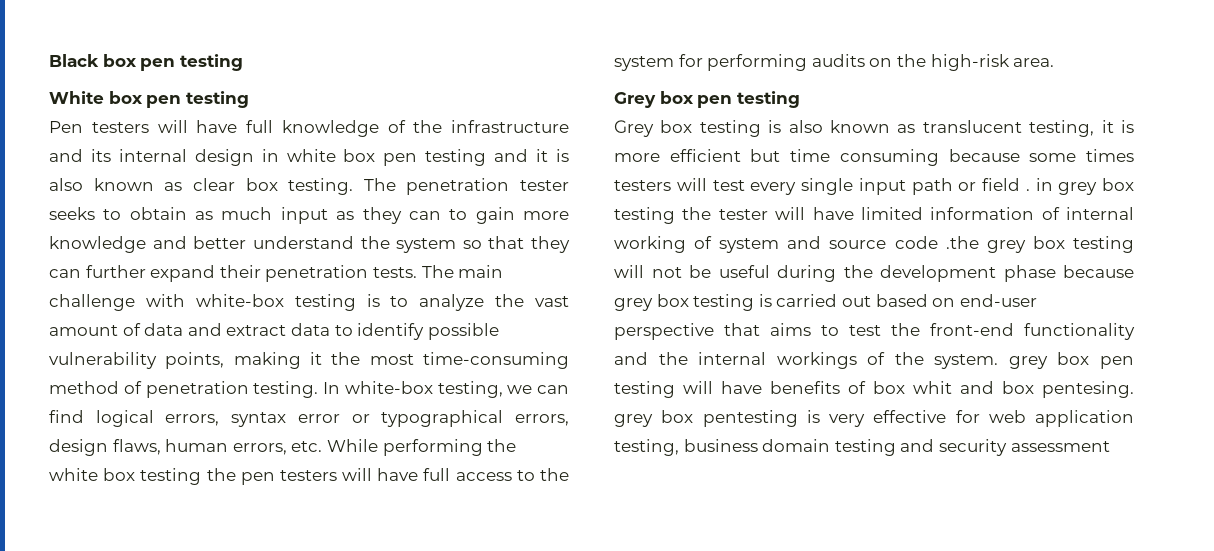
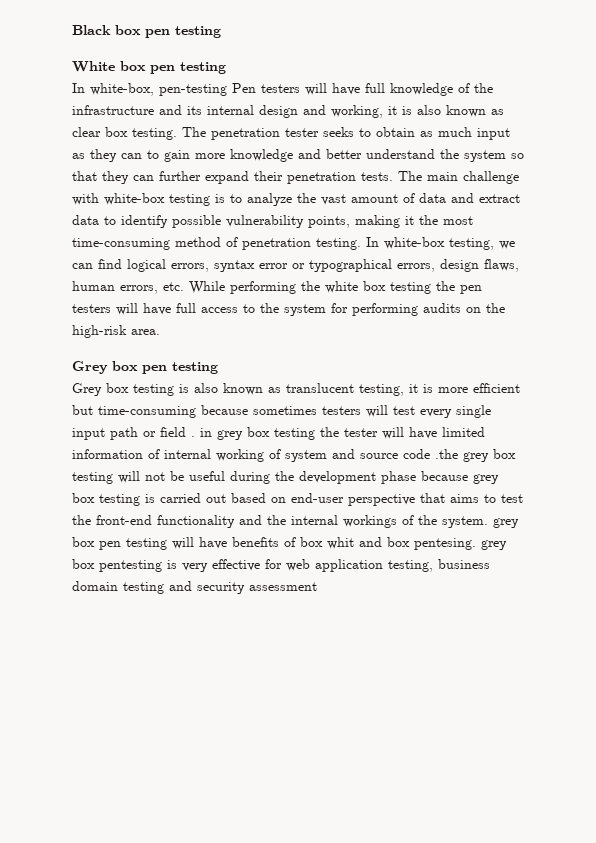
- Pen testers will have full knowledge of the infrastructure and its internal design in white box pen testing and it is also known as clear box testing.
+ In white-box, pen-testing Pen testers will have full knowledge of the infrastructure and its internal design and working, it is also known as clear box testing.
- Grey box testing is also known as translucent testing, it is more efficient but time consuming because some times testers will test every single input path or field . in grey box testing the tester will have limited information of internal working of system and source code .the grey box testing will not be useful during the development phase because grey box testing is carried out based on end-user perspective that aims to test the front-end functionality and the internal workings of the system. grey box pen testing will have benefits of box whit and box pentesing. grey box pentesting is very effective for web application testing, business domain testing and security assessment
+ Grey box testing is also known as translucent testing, it is more efficient but time-consuming because sometimes testers will test every single input path or field . in grey box testing the tester will have limited information of internal working of system and source code .the grey box testing will not be useful during the development phase because grey box testing is carried out based on end-user perspective that aims to test the front-end functionality and the internal workings of the system. grey box pen testing will have benefits of box whit and box pentesing. grey box pentesting is very effective for web application testing, business domain testing and security assessment

